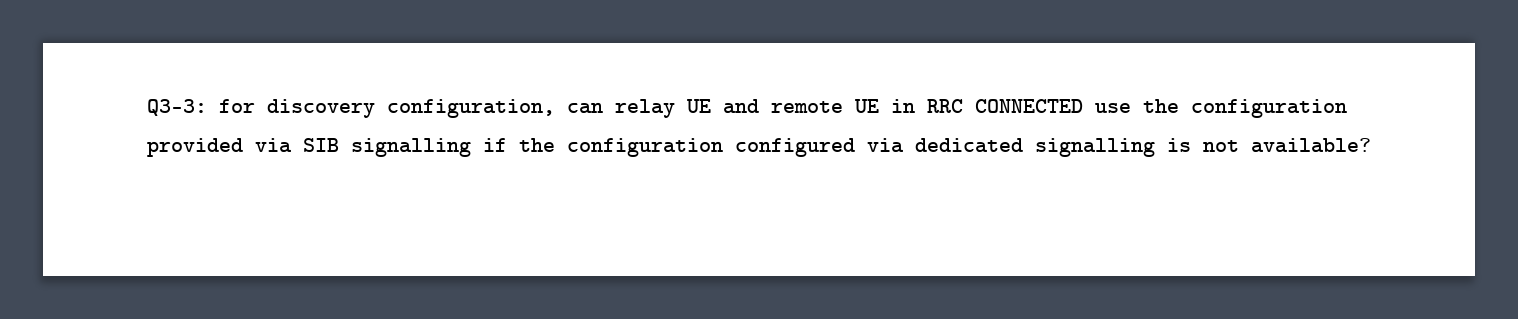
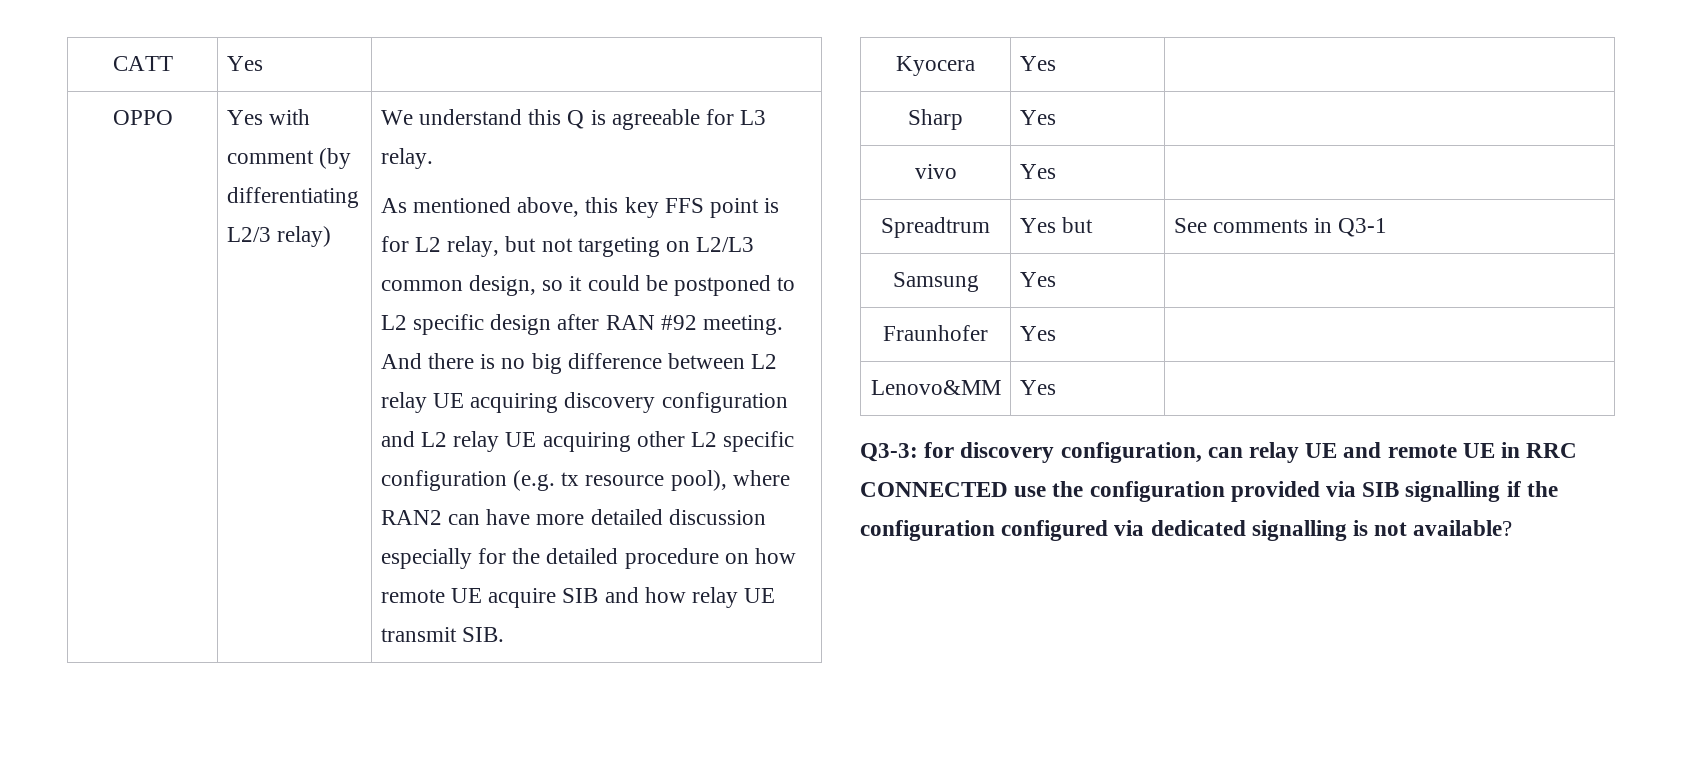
+ CATT | Yes |
+ OPPO | Yes with comment (by differentiating L2/3 relay) | We understand this Q is agreeable for L3 relay.
+ As mentioned above, this key FFS point is for L2 relay, but not targeting on L2/L3 common design, so it could be postponed to L2 specific design after RAN #92 meeting. And there is no big difference between L2 relay UE acquiring discovery configuration and L2 relay UE acquiring other L2 specific configuration (e.g. tx resource pool), where RAN2 can have more detailed discussion especially for the detailed procedure on how remote UE acquire SIB and how relay UE transmit SIB.
+ Kyocera | Yes |
+ Sharp | Yes |
+ vivo | Yes |
+ Spreadtrum | Yes but | See comments in Q3-1
+ Samsung | Yes |
+ Fraunhofer | Yes |
+ Lenovo&MM | Yes |

